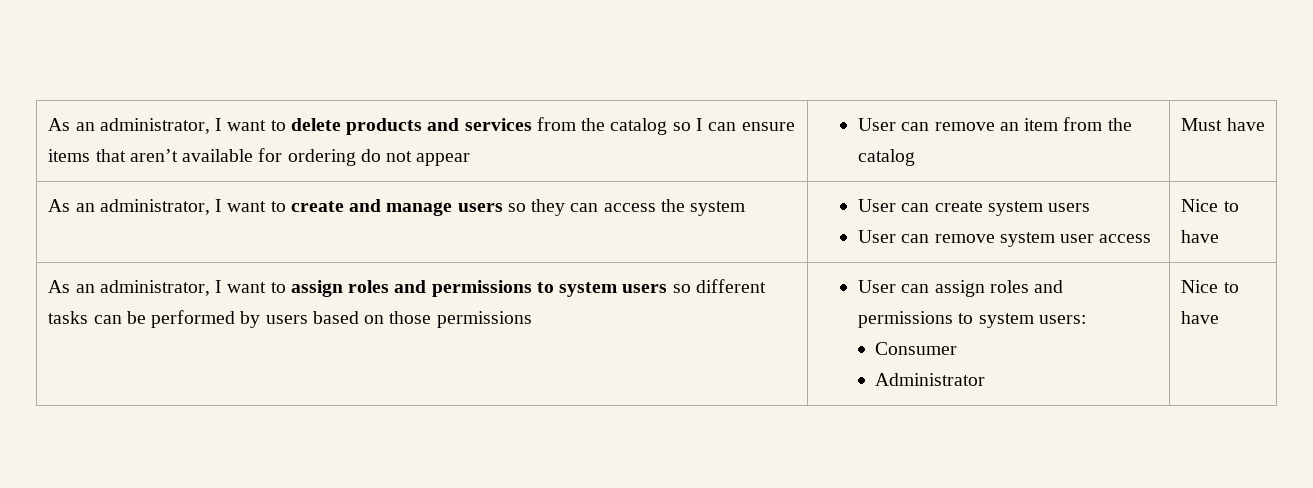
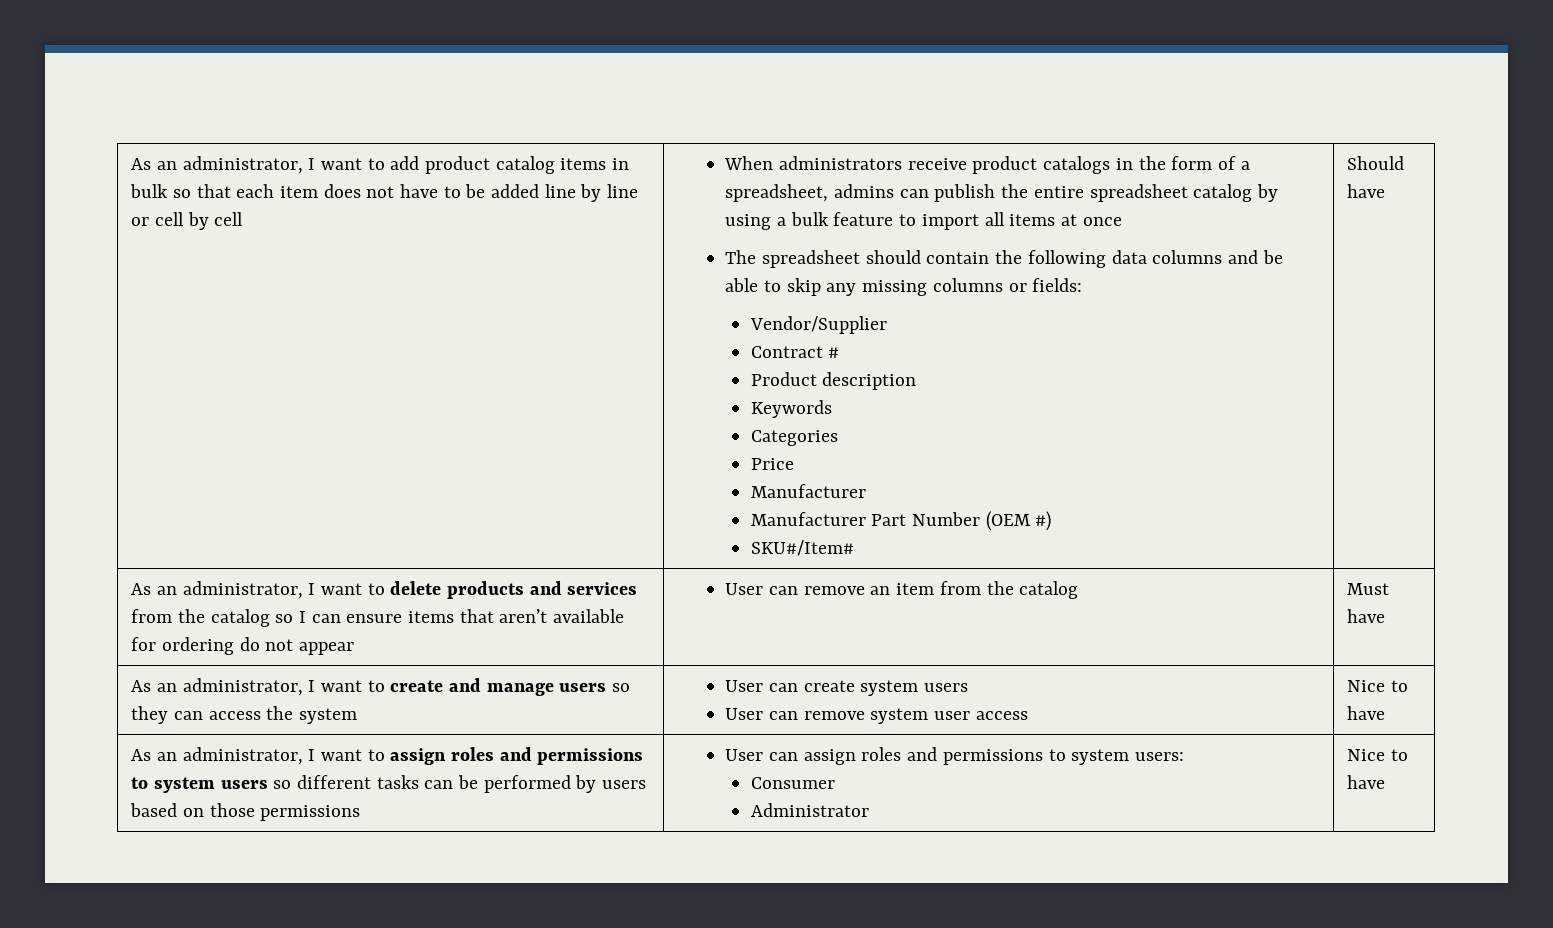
+ As an administrator, I want to add product catalog items in bulk so that each item does not have to be added line by line or cell by cell | When administrators receive product catalogs in the form of a spreadsheet, admins can publish the entire spreadsheet catalog by using a bulk feature to import all items at once
+ The spreadsheet should contain the following data columns and be able to skip any missing columns or fields:
+ Vendor/Supplier
+ Contract #
+ Product description
+ Keywords
+ Categories
+ Price
+ Manufacturer
+ Manufacturer Part Number (OEM #)
+ SKU#/Item# | Should have

